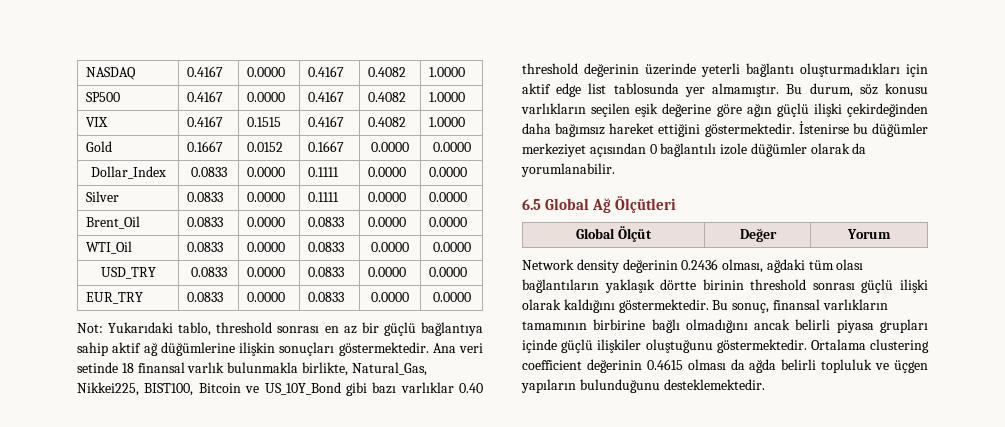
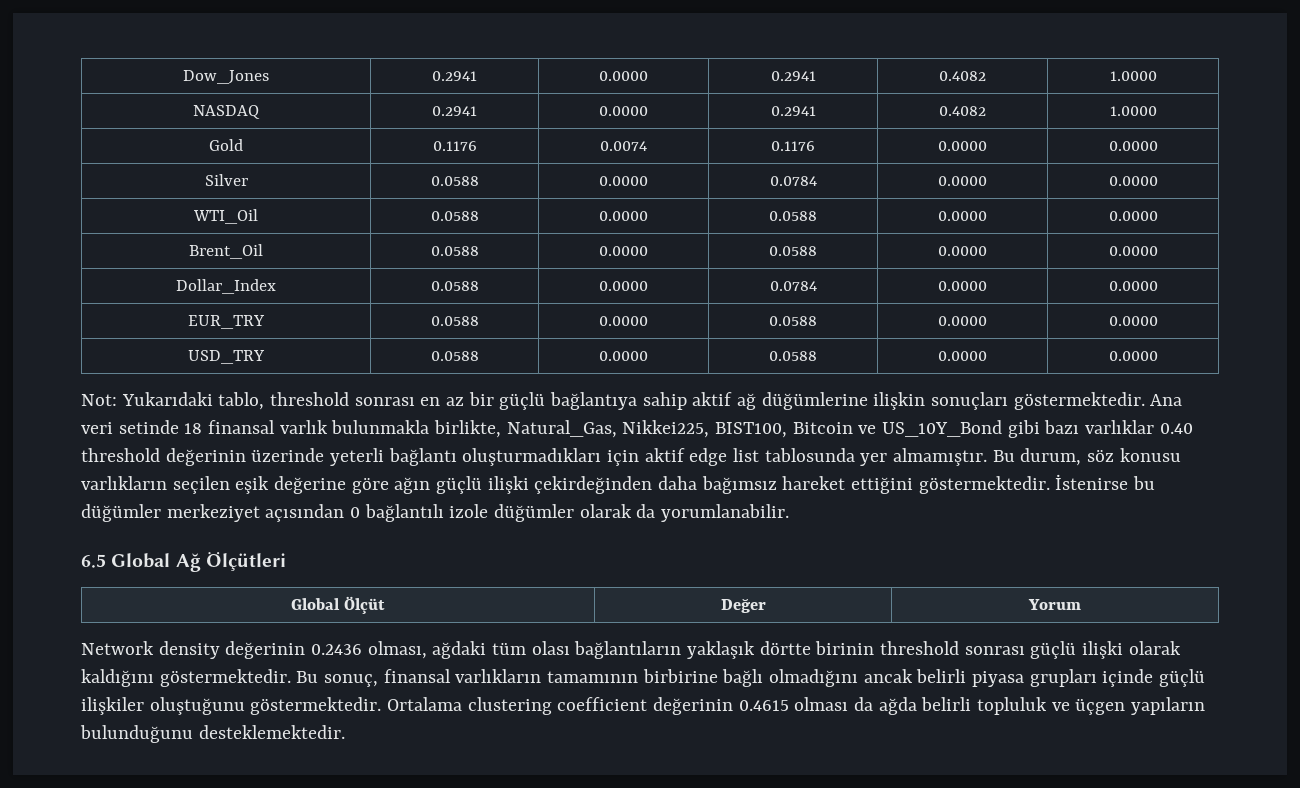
- NASDAQ | 0.4167 | 0.0000 | 0.4167 | 0.4082 | 1.0000
- SP500 | 0.4167 | 0.0000 | 0.4167 | 0.4082 | 1.0000
- VIX | 0.4167 | 0.1515 | 0.4167 | 0.4082 | 1.0000
- Gold | 0.1667 | 0.0152 | 0.1667 | 0.0000 | 0.0000
+ Dow_Jones | 0.2941 | 0.0000 | 0.2941 | 0.4082 | 1.0000
+ NASDAQ | 0.2941 | 0.0000 | 0.2941 | 0.4082 | 1.0000
+ Gold | 0.1176 | 0.0074 | 0.1176 | 0.0000 | 0.0000
+ Silver | 0.0588 | 0.0000 | 0.0784 | 0.0000 | 0.0000
+ WTI_Oil | 0.0588 | 0.0000 | 0.0588 | 0.0000 | 0.0000
+ Brent_Oil | 0.0588 | 0.0000 | 0.0588 | 0.0000 | 0.0000
- Dollar_Index | 0.0833 | 0.0000 | 0.1111 | 0.0000 | 0.0000
- Silver | 0.0833 | 0.0000 | 0.1111 | 0.0000 | 0.0000
- Brent_Oil | 0.0833 | 0.0000 | 0.0833 | 0.0000 | 0.0000
- WTI_Oil | 0.0833 | 0.0000 | 0.0833 | 0.0000 | 0.0000
+ Dollar_Index | 0.0588 | 0.0000 | 0.0784 | 0.0000 | 0.0000
+ EUR_TRY | 0.0588 | 0.0000 | 0.0588 | 0.0000 | 0.0000
- USD_TRY | 0.0833 | 0.0000 | 0.0833 | 0.0000 | 0.0000
- EUR_TRY | 0.0833 | 0.0000 | 0.0833 | 0.0000 | 0.0000
+ USD_TRY | 0.0588 | 0.0000 | 0.0588 | 0.0000 | 0.0000

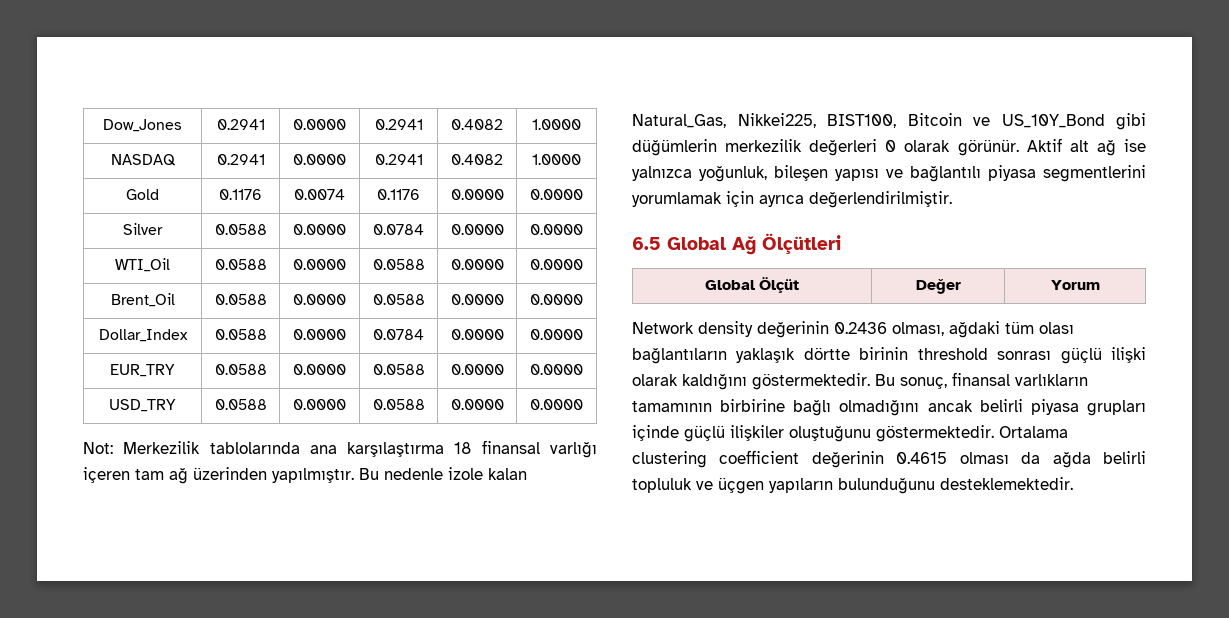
- Not: Yukarıdaki tablo, threshold sonrası en az bir güçlü bağlantıya sahip aktif ağ düğümlerine ilişkin sonuçları göstermektedir. Ana veri setinde 18 finansal varlık bulunmakla birlikte, Natural_Gas, Nikkei225, BIST100, Bitcoin ve US_10Y_Bond gibi bazı varlıklar 0.40 threshold değerinin üzerinde yeterli bağlantı oluşturmadıkları için aktif edge list tablosunda yer almamıştır. Bu durum, söz konusu varlıkların seçilen eşik değerine göre ağın güçlü ilişki çekirdeğinden daha bağımsız hareket ettiğini göstermektedir. İstenirse bu düğümler merkeziyet açısından 0 bağlantılı izole düğümler olarak da yorumlanabilir.
+ Not: Merkezilik tablolarında ana karşılaştırma 18 finansal varlığı içeren tam ağ üzerinden yapılmıştır. Bu nedenle izole kalan Natural_Gas, Nikkei225, BIST100, Bitcoin ve US_10Y_Bond gibi düğümlerin merkezilik değerleri 0 olarak görünür. Aktif alt ağ ise yalnızca yoğunluk, bileşen yapısı ve bağlantılı piyasa segmentlerini yorumlamak için ayrıca değerlendirilmiştir.

